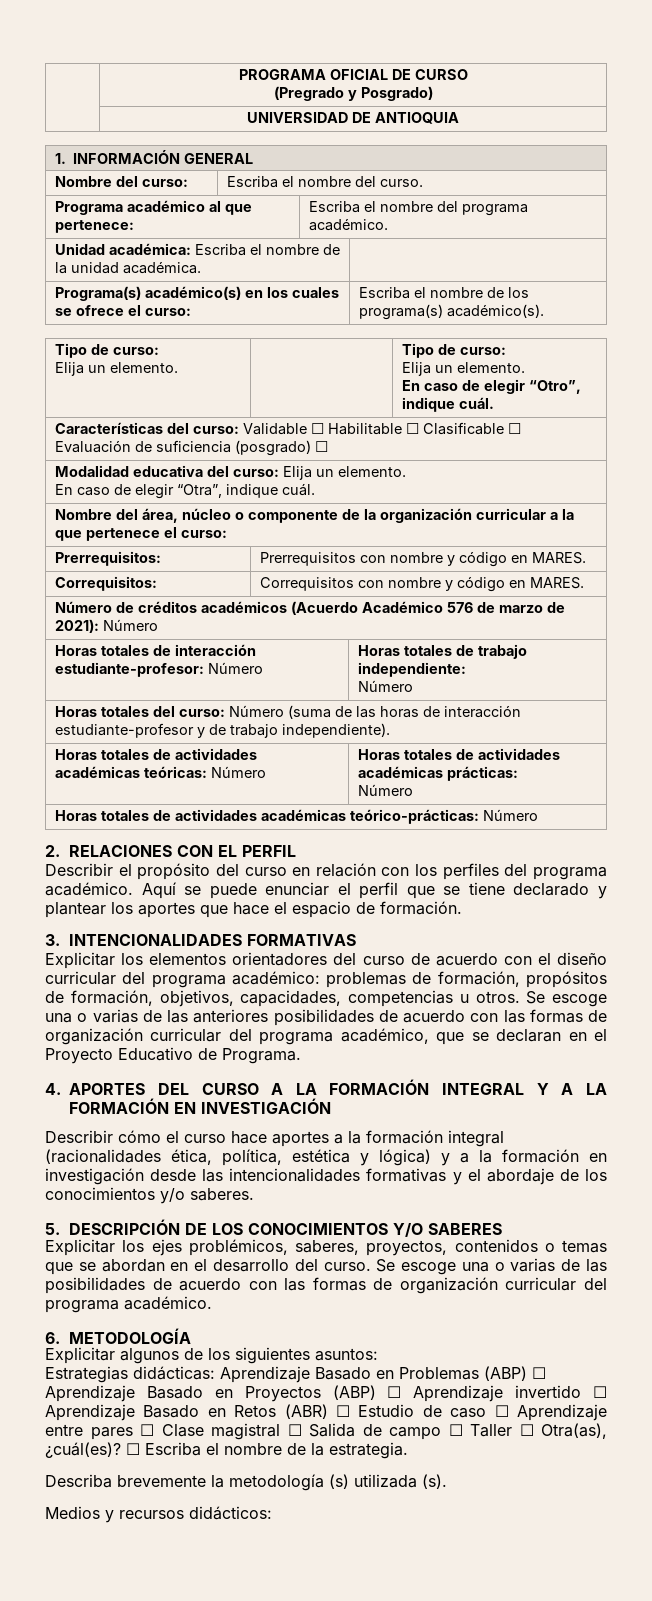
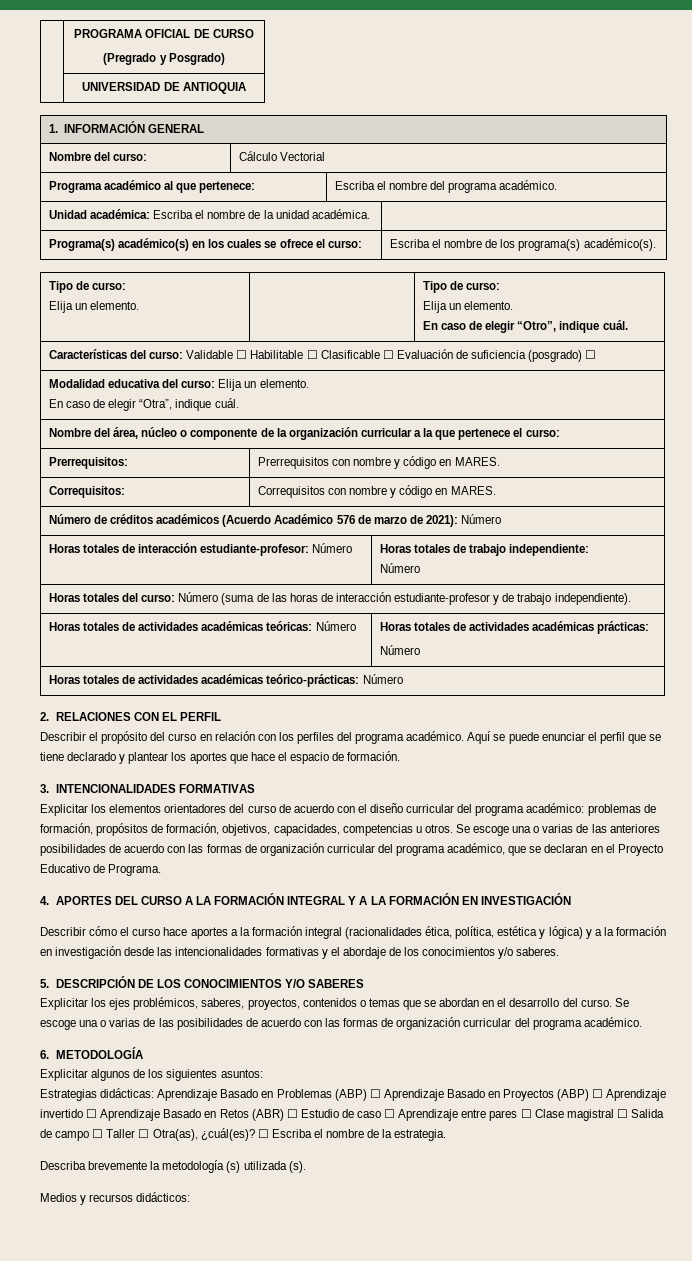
- Nombre del curso: | Escriba el nombre del curso.
+ Nombre del curso: | Cálculo Vectorial

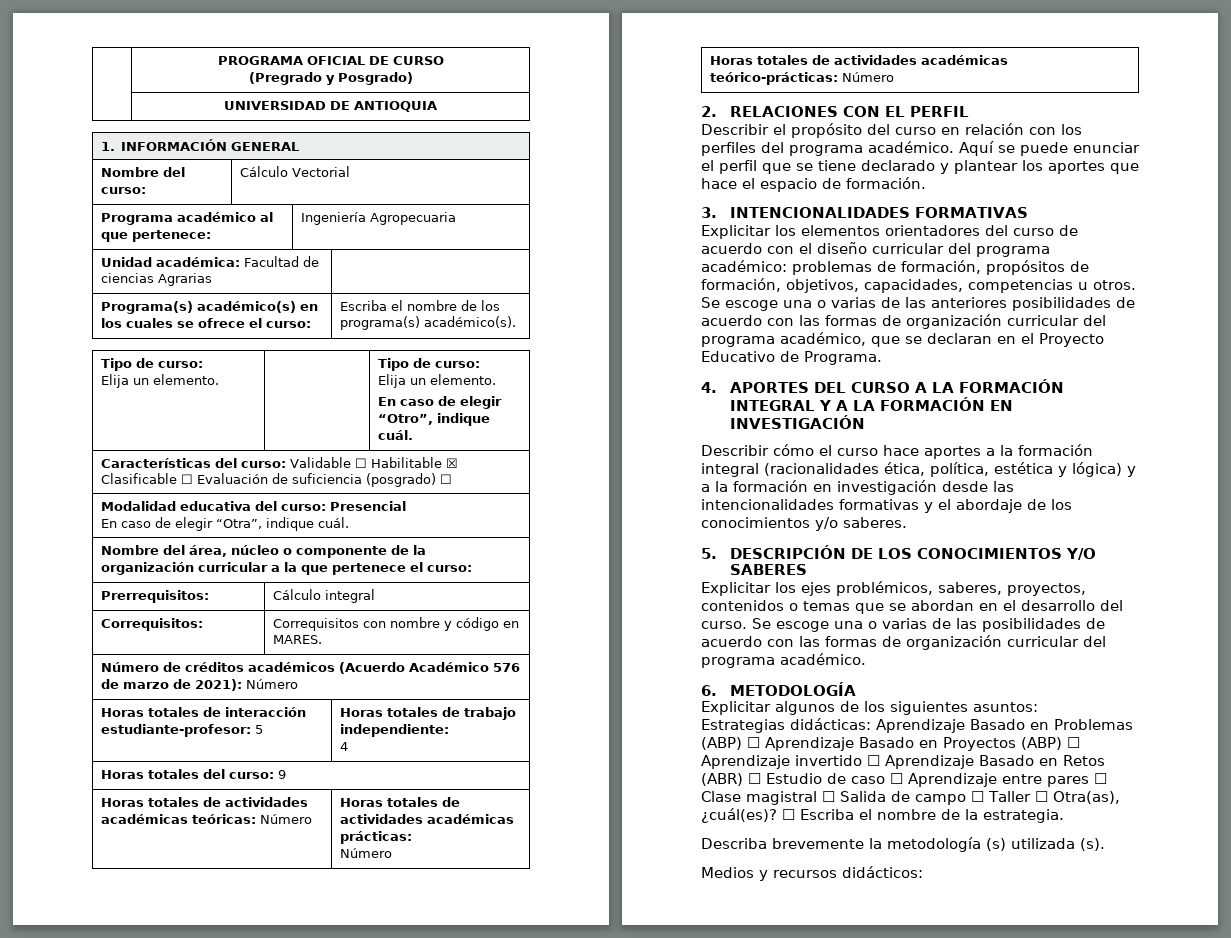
- Programa académico al que pertenece: | Escriba el nombre del programa académico.
- Unidad académica: Escriba el nombre de la unidad académica. |
+ Programa académico al que pertenece: | Ingeniería Agropecuaria
+ Unidad académica: Facultad de ciencias Agrarias |
- Características del curso: Validable ☐ Habilitable ☐ Clasificable ☐ Evaluación de suficiencia (posgrado) ☐
+ Características del curso: Validable ☐ Habilitable ☒ Clasificable ☐ Evaluación de suficiencia (posgrado) ☐
- Modalidad educativa del curso: Elija un elemento.
+ Modalidad educativa del curso: Presencial
- Prerrequisitos: | Prerrequisitos con nombre y código en MARES.
+ Prerrequisitos: | Cálculo integral
- Horas totales de interacción estudiante-profesor: Número | Horas totales de trabajo independiente:
- Número
+ Horas totales de interacción estudiante-profesor: 5 | Horas totales de trabajo independiente:
+ 4
- Horas totales del curso: Número (suma de las horas de interacción estudiante-profesor y de trabajo independiente).
+ Horas totales del curso: 9

